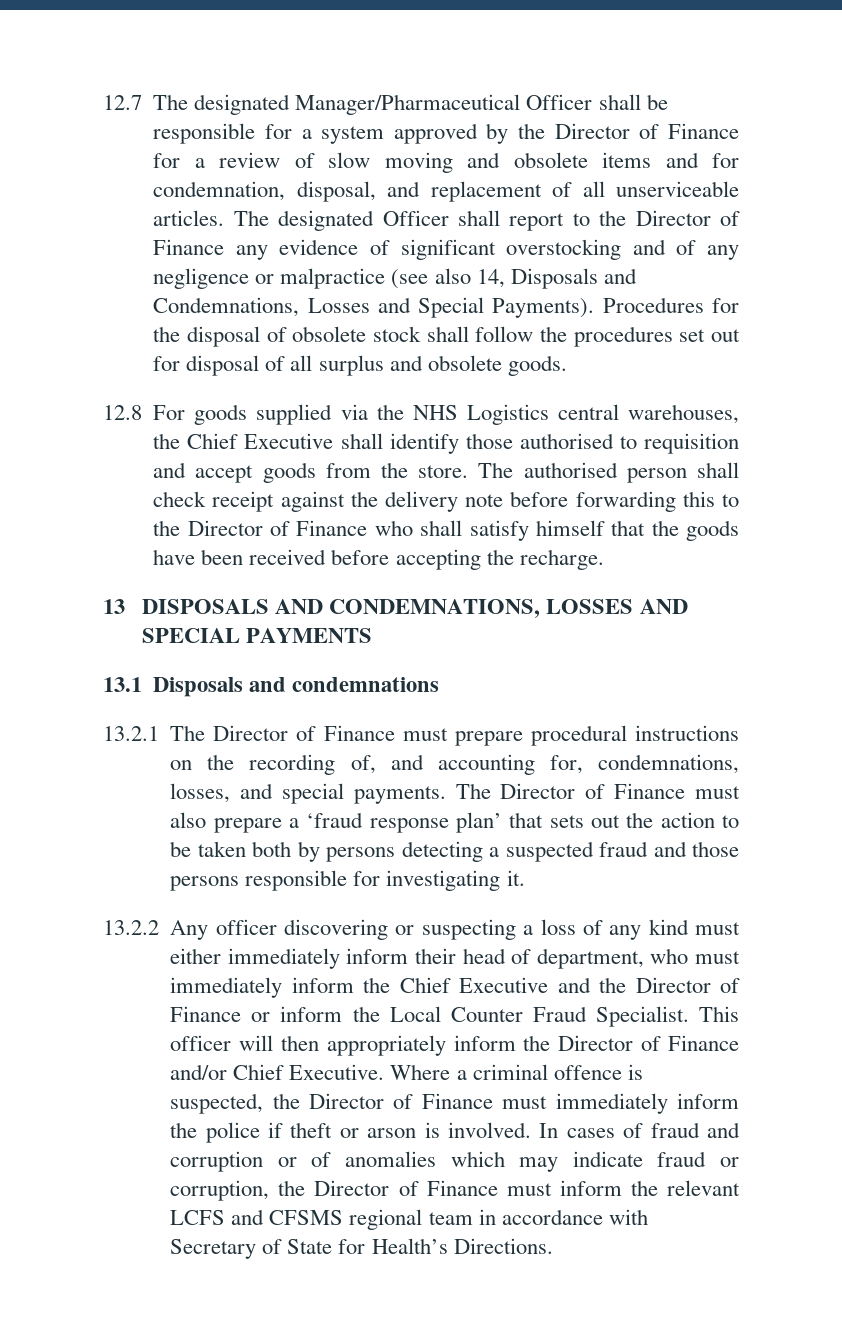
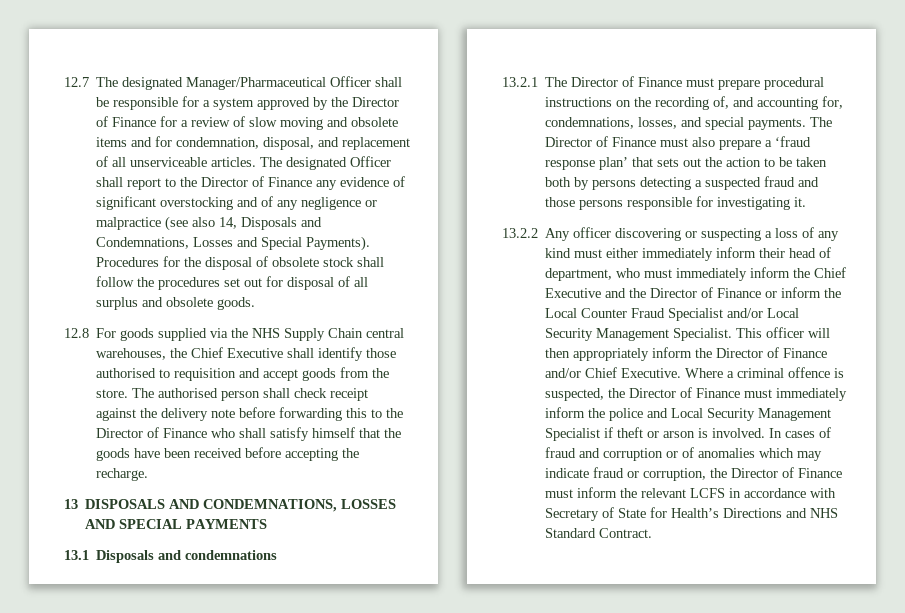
- 12.8 For goods supplied via the NHS Logistics central warehouses, the Chief Executive shall identify those authorised to requisition and accept goods from the store.
+ 12.8 For goods supplied via the NHS Supply Chain central warehouses, the Chief Executive shall identify those authorised to requisition and accept goods from the store.
- 13.2.2 Any officer discovering or suspecting a loss of any kind must either immediately inform their head of department, who must immediately inform the Chief Executive and the Director of Finance or inform the Local Counter Fraud Specialist.
+ 13.2.2 Any officer discovering or suspecting a loss of any kind must either immediately inform their head of department, who must immediately inform the Chief Executive and the Director of Finance or inform the Local Counter Fraud Specialist and/or Local Security Management Specialist.
- Where a criminal offence is suspected, the Director of Finance must immediately inform the police if theft or arson is involved.
+ Where a criminal offence is suspected, the Director of Finance must immediately inform the police and Local Security Management Specialist if theft or arson is involved.
- In cases of fraud and corruption or of anomalies which may indicate fraud or corruption, the Director of Finance must inform the relevant LCFS and CFSMS regional team in accordance with Secretary of State for Health’s Directions.
+ In cases of fraud and corruption or of anomalies which may indicate fraud or corruption, the Director of Finance must inform the relevant LCFS in accordance with Secretary of State for Health’s Directions and NHS Standard Contract.

